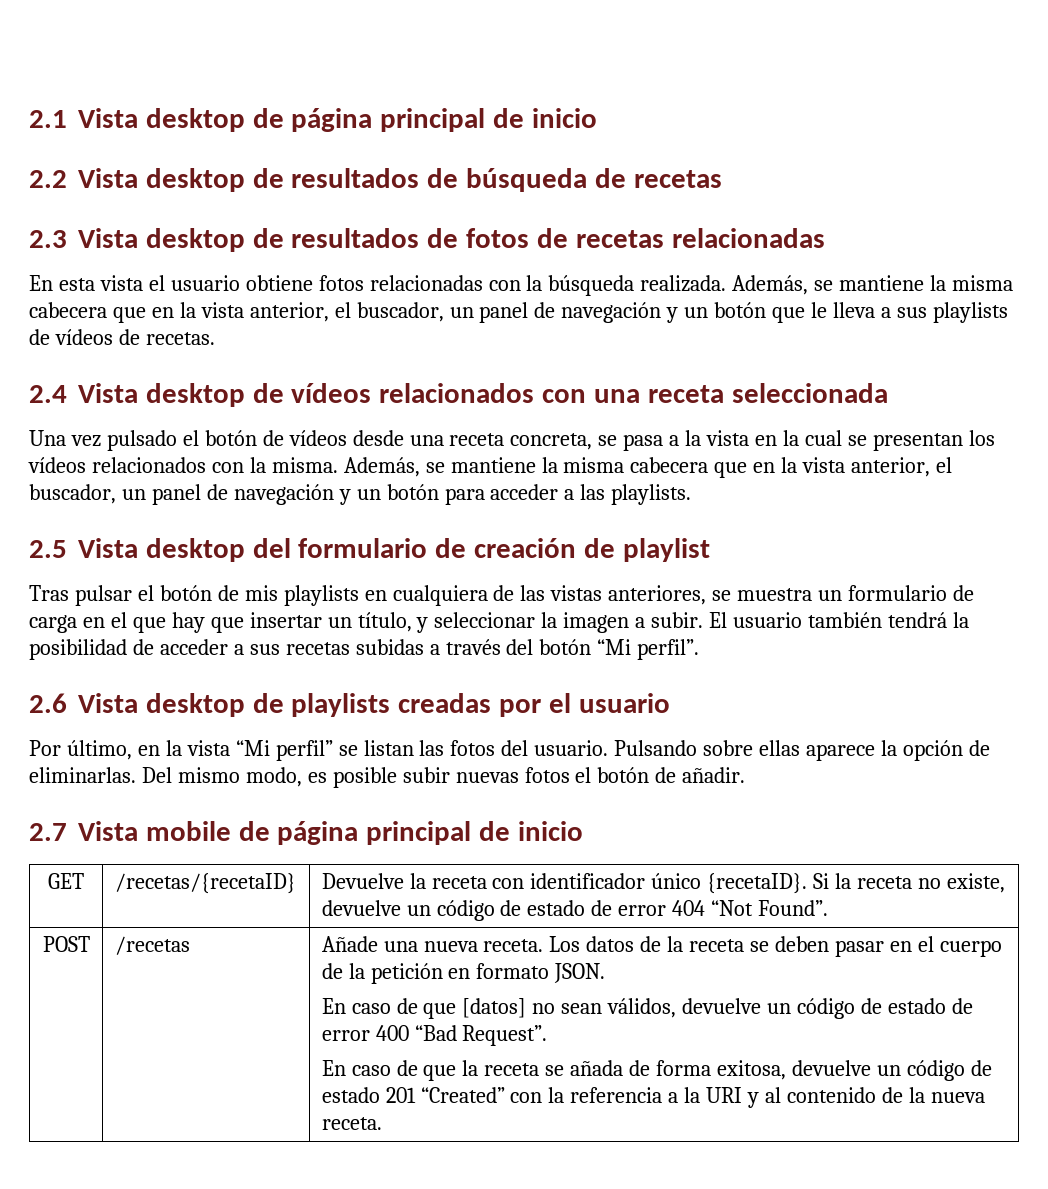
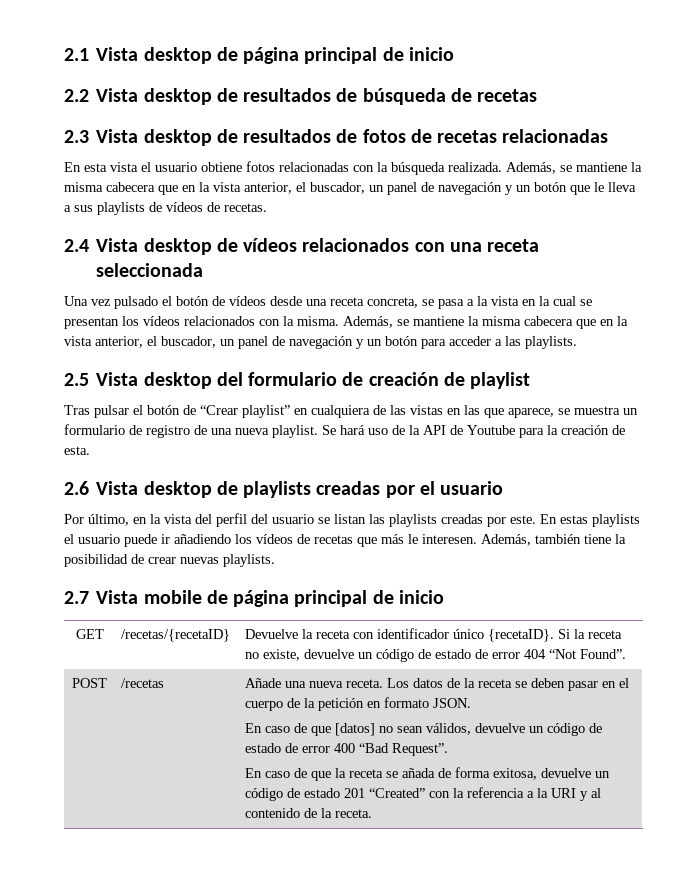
- Tras pulsar el botón de mis playlists en cualquiera de las vistas anteriores, se muestra un formulario de carga en el que hay que insertar un título, y seleccionar la imagen a subir. El usuario también tendrá la posibilidad de acceder a sus recetas subidas a través del botón “Mi perfil”.
+ Tras pulsar el botón de “Crear playlist” en cualquiera de las vistas en las que aparece, se muestra un formulario de registro de una nueva playlist. Se hará uso de la API de Youtube para la creación de esta.
- Por último, en la vista “Mi perfil” se listan las fotos del usuario. Pulsando sobre ellas aparece la opción de eliminarlas. Del mismo modo, es posible subir nuevas fotos el botón de añadir.
+ Por último, en la vista del perfil del usuario se listan las playlists creadas por este. En estas playlists el usuario puede ir añadiendo los vídeos de recetas que más le interesen. Además, también tiene la posibilidad de crear nuevas playlists.
- En caso de que la receta se añada de forma exitosa, devuelve un código de estado 201 “Created” con la referencia a la URI y al contenido de la nueva receta.
+ En caso de que la receta se añada de forma exitosa, devuelve un código de estado 201 “Created” con la referencia a la URI y al contenido de la receta.

